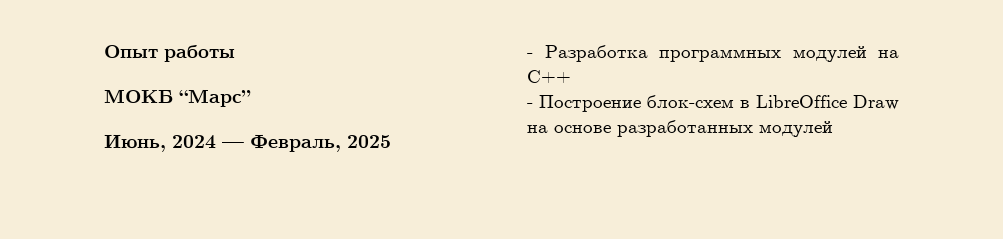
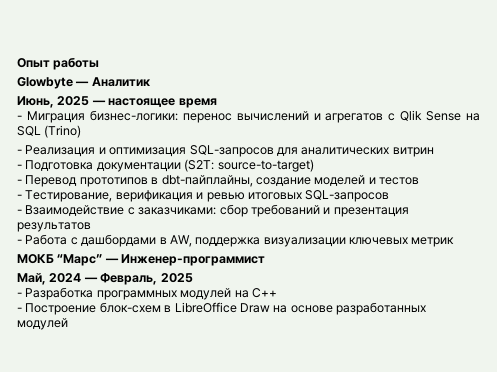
+ Glowbyte — Аналитик
+ Июнь, 2025 — настоящее время
+ - Миграция бизнес-логики: перенос вычислений и агрегатов с Qlik Sense на SQL (Trino)
+ - Реализация и оптимизация SQL-запросов для аналитических витрин
+ - Подготовка документации (S2T: source-to-target)
+ - Перевод прототипов в dbt-пайплайны, создание моделей и тестов
+ - Тестирование, верификация и ревью итоговых SQL-запросов
+ - Взаимодействие с заказчиками: сбор требований и презентация результатов
+ - Работа с дашбордами в AW, поддержка визуализации ключевых метрик
- МОКБ “Марс”
- Июнь, 2024 — Февраль, 2025
+ МОКБ “Марс” — Инженер-программист
+ Май, 2024 — Февраль, 2025

